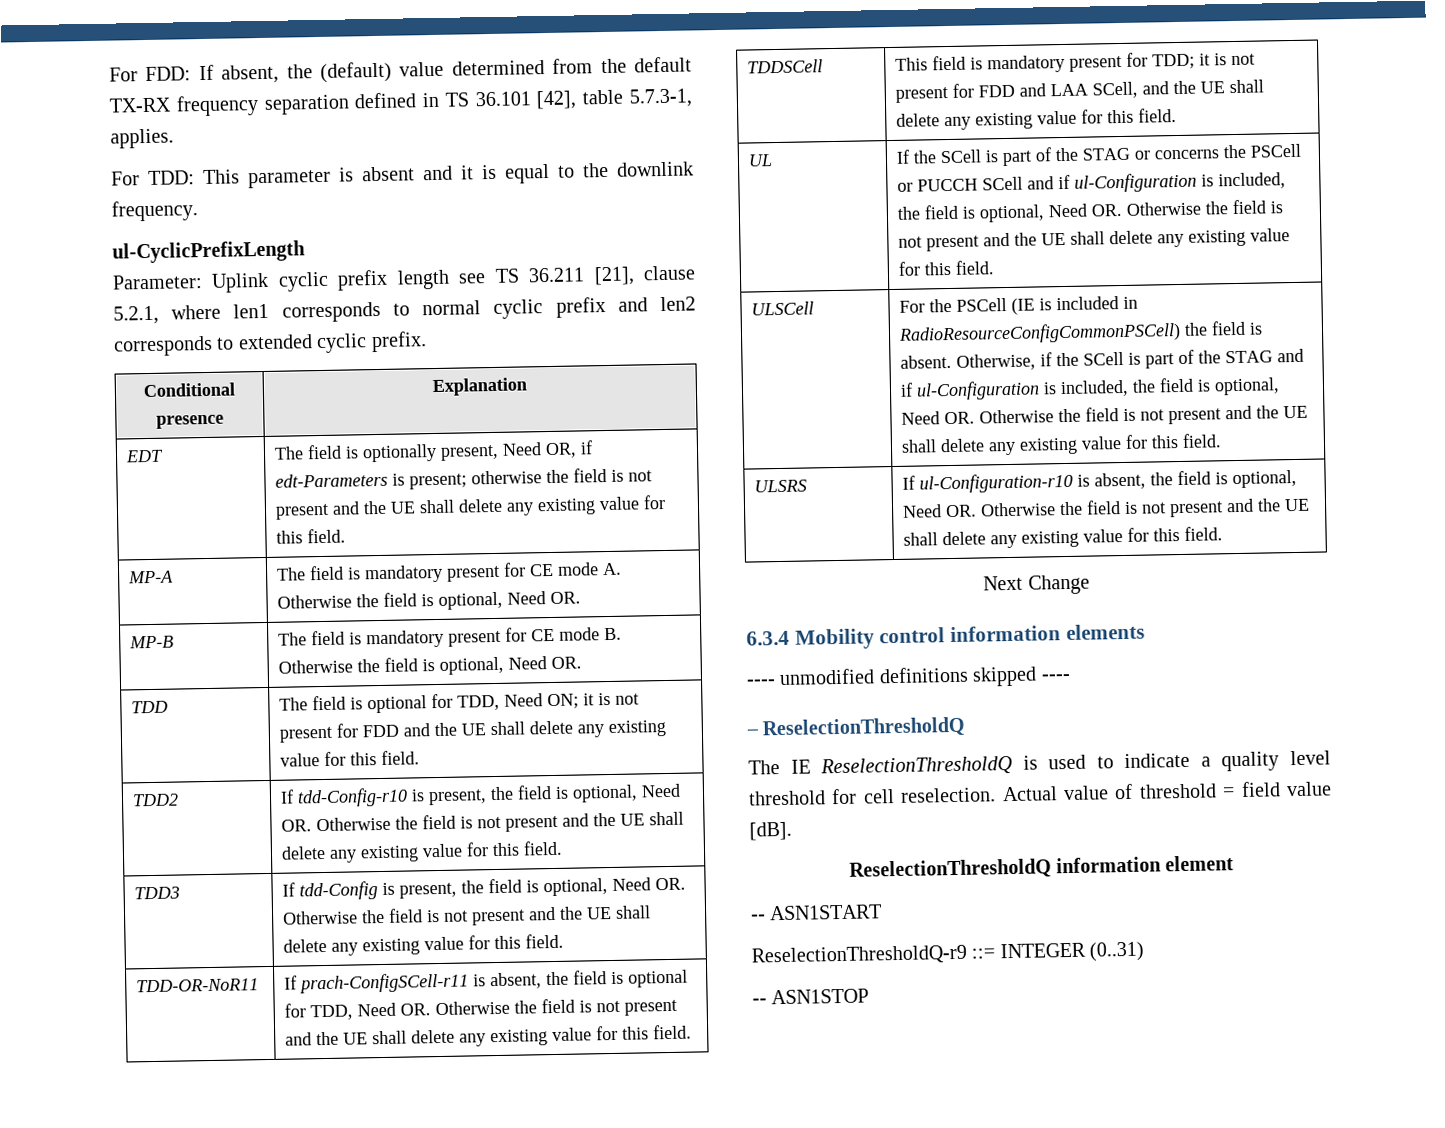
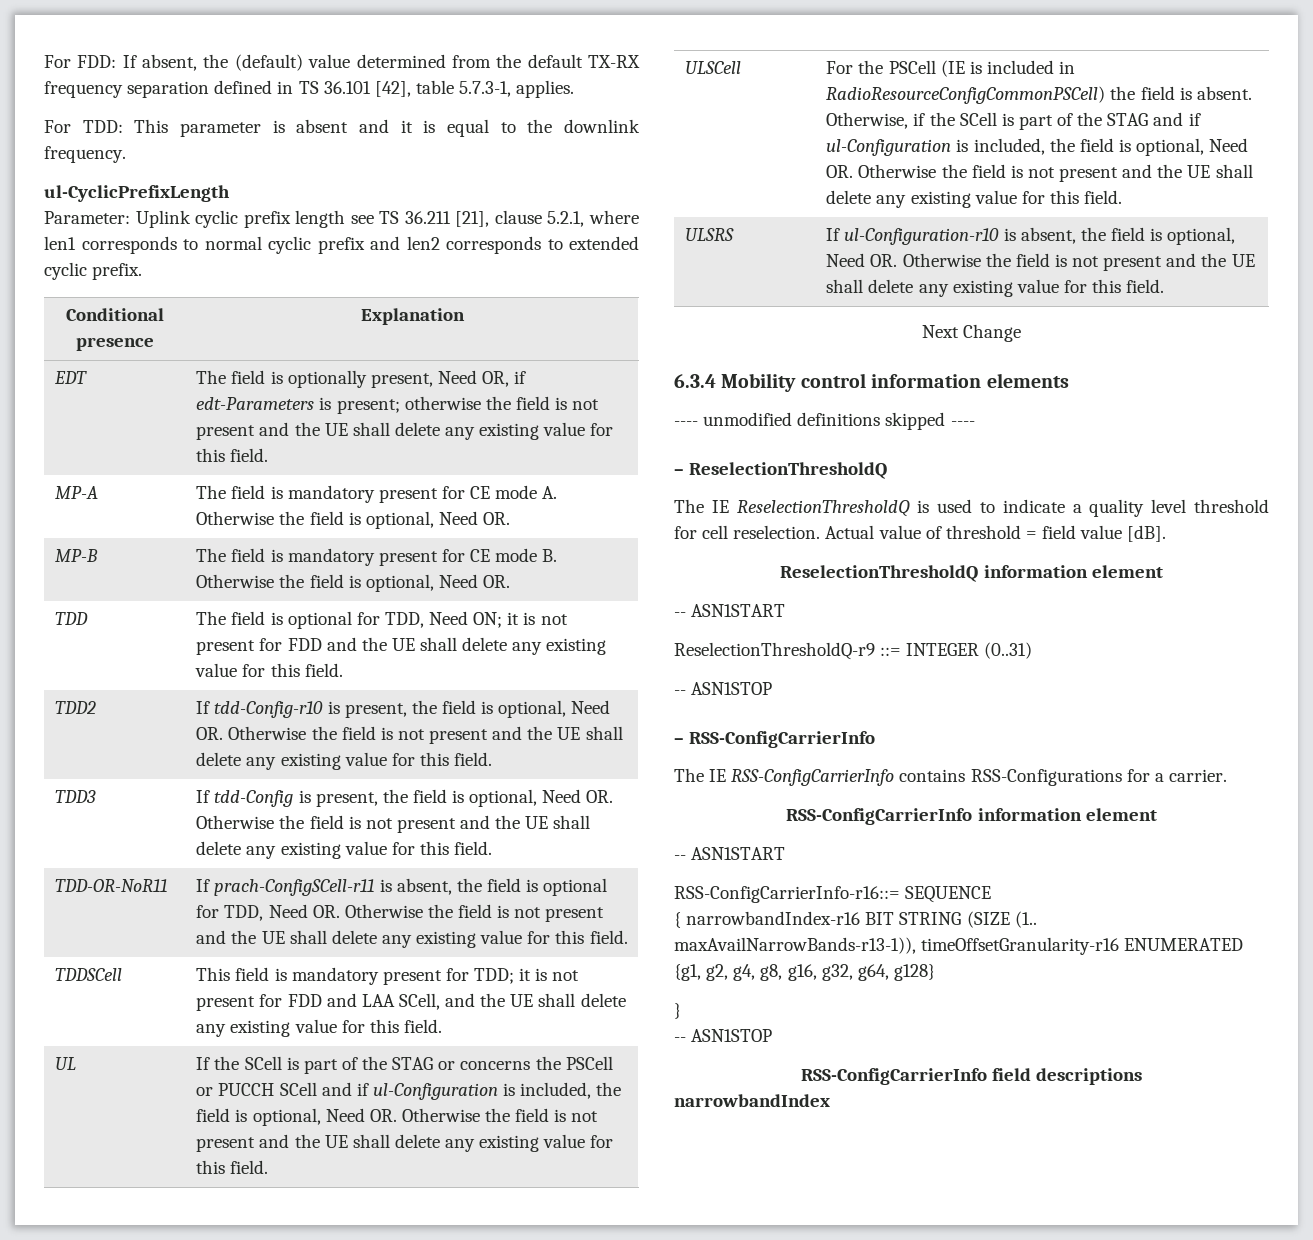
+ – RSS-ConfigCarrierInfo
+ The IE RSS-ConfigCarrierInfo contains RSS-Configurations for a carrier.
+ RSS-ConfigCarrierInfo information element
+ -- ASN1START
+ RSS-ConfigCarrierInfo-r16::= SEQUENCE
+ { narrowbandIndex-r16 BIT STRING (SIZE (1.. maxAvailNarrowBands-r13-1)), timeOffsetGranularity-r16 ENUMERATED {g1, g2, g4, g8, g16, g32, g64, g128}
+ }
+ -- ASN1STOP
+ RSS-ConfigCarrierInfo field descriptions
+ narrowbandIndex

